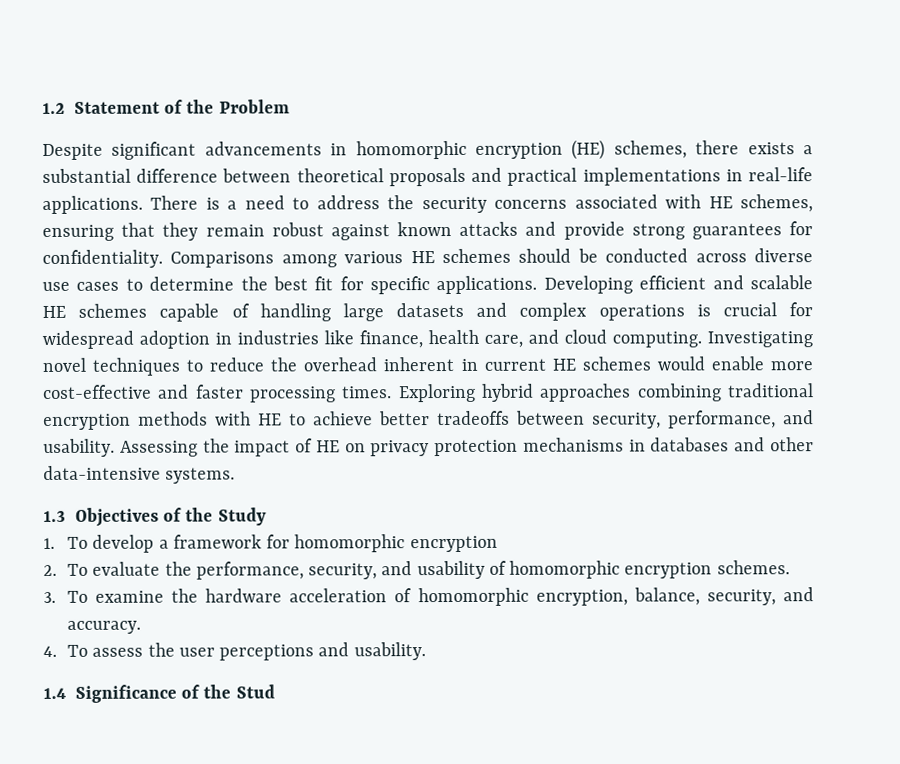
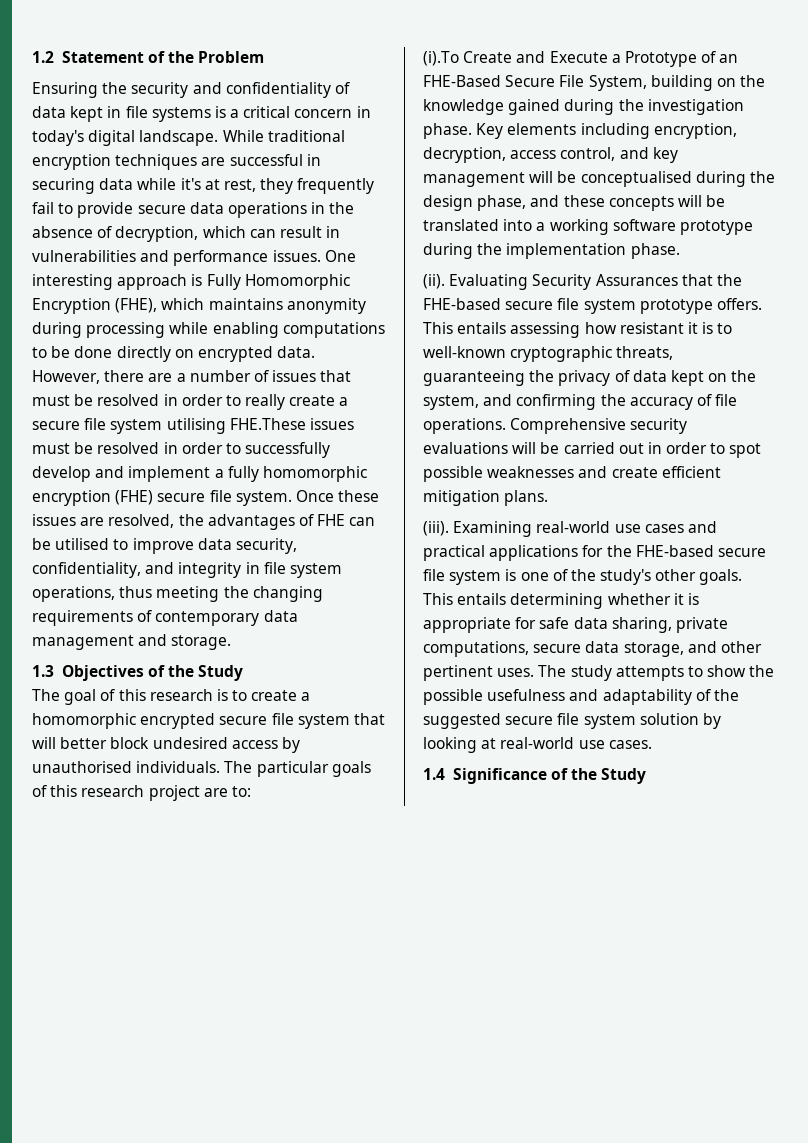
- Despite significant advancements in homomorphic encryption (HE) schemes, there exists a substantial difference between theoretical proposals and practical implementations in real-life applications. There is a need to address the security concerns associated with HE schemes, ensuring that they remain robust against known attacks and provide strong guarantees for confidentiality. Comparisons among various HE schemes should be conducted across diverse use cases to determine the best fit for specific applications. Developing efficient and scalable HE schemes capable of handling large datasets and complex operations is crucial for widespread adoption in industries like finance, health care, and cloud computing. Investigating novel techniques to reduce the overhead inherent in current HE schemes would enable more cost-effective and faster processing times. Exploring hybrid approaches combining traditional encryption methods with HE to achieve better tradeoffs between security, performance, and usability. Assessing the impact of HE on privacy protection mechanisms in databases and other data-intensive systems.
+ Ensuring the security and confidentiality of data kept in file systems is a critical concern in today's digital landscape. While traditional encryption techniques are successful in securing data while it's at rest, they frequently fail to provide secure data operations in the absence of decryption, which can result in vulnerabilities and performance issues. One interesting approach is Fully Homomorphic Encryption (FHE), which maintains anonymity during processing while enabling computations to be done directly on encrypted data. However, there are a number of issues that must be resolved in order to really create a secure file system utilising FHE.These issues must be resolved in order to successfully develop and implement a fully homomorphic encryption (FHE) secure file system. Once these issues are resolved, the advantages of FHE can be utilised to improve data security, confidentiality, and integrity in file system operations, thus meeting the changing requirements of contemporary data management and storage.
- 1. To develop a framework for homomorphic encryption
- 2. To evaluate the performance, security, and usability of homomorphic encryption schemes.
- 3. To examine the hardware acceleration of homomorphic encryption, balance, security, and accuracy.
- 4. To assess the user perceptions and usability.
+ The goal of this research is to create a homomorphic encrypted secure file system that will better block undesired access by unauthorised individuals. The particular goals of this research project are to:
+ (i).To Create and Execute a Prototype of an FHE-Based Secure File System, building on the knowledge gained during the investigation phase. Key elements including encryption, decryption, access control, and key management will be conceptualised during the design phase, and these concepts will be translated into a working software prototype during the implementation phase.
+ (ii). Evaluating Security Assurances that the FHE-based secure file system prototype offers. This entails assessing how resistant it is to well-known cryptographic threats, guaranteeing the privacy of data kept on the system, and confirming the accuracy of file operations. Comprehensive security evaluations will be carried out in order to spot possible weaknesses and create efficient mitigation plans.
+ (iii). Examining real-world use cases and practical applications for the FHE-based secure file system is one of the study's other goals. This entails determining whether it is appropriate for safe data sharing, private computations, secure data storage, and other pertinent uses. The study attempts to show the possible usefulness and adaptability of the suggested secure file system solution by looking at real-world use cases.
- 1.4 Significance of the Stud
+ 1.4 Significance of the Study

